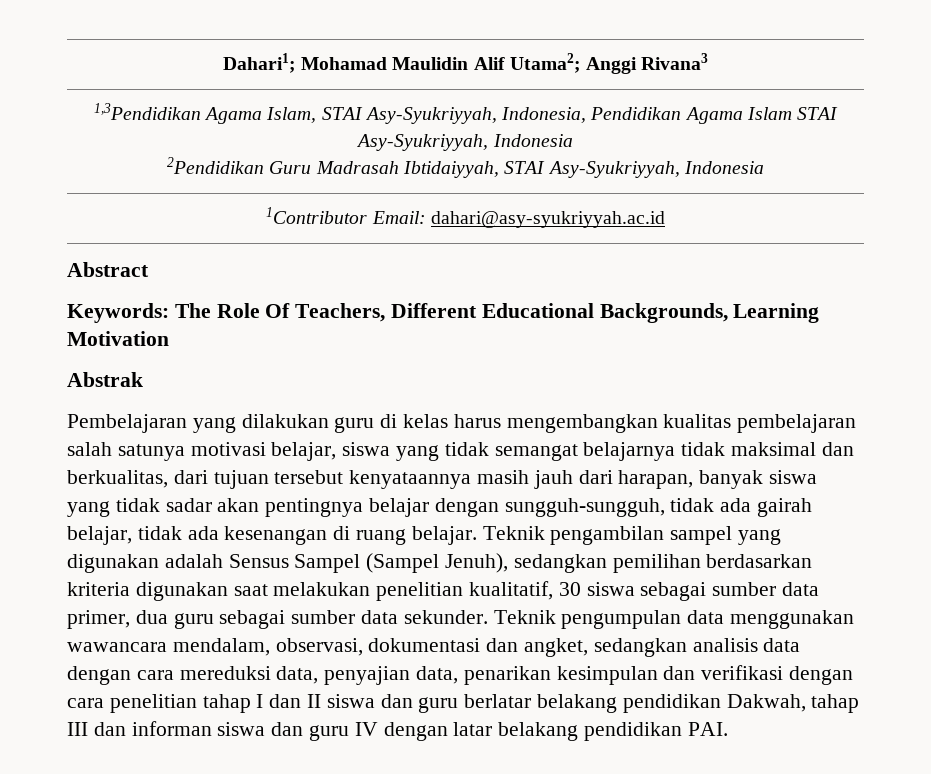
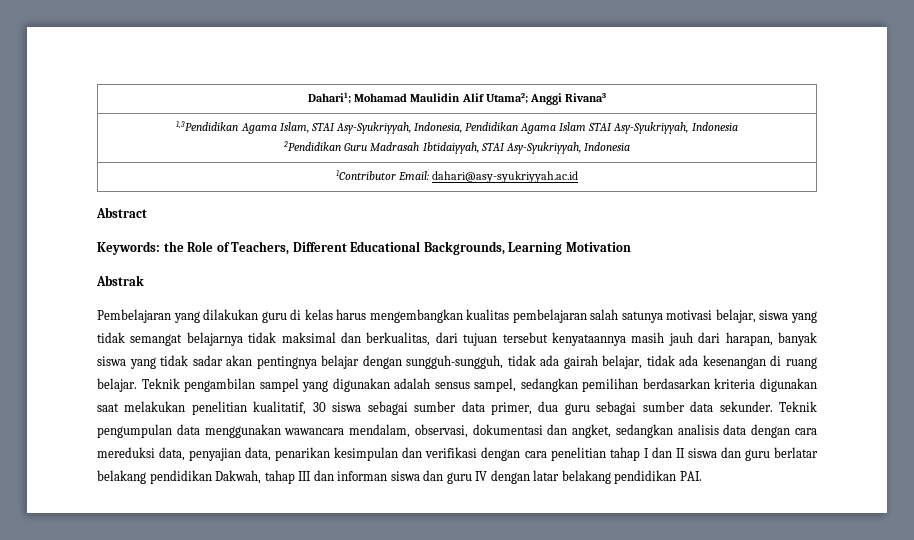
- Keywords: The Role Of Teachers, Different Educational Backgrounds, Learning Motivation
+ Keywords: the Role of Teachers, Different Educational Backgrounds, Learning Motivation
- Teknik pengambilan sampel yang digunakan adalah Sensus Sampel (Sampel Jenuh), sedangkan pemilihan berdasarkan kriteria digunakan saat melakukan penelitian kualitatif, 30 siswa sebagai sumber data primer, dua guru sebagai sumber data sekunder.
+ Teknik pengambilan sampel yang digunakan adalah sensus sampel, sedangkan pemilihan berdasarkan kriteria digunakan saat melakukan penelitian kualitatif, 30 siswa sebagai sumber data primer, dua guru sebagai sumber data sekunder.

